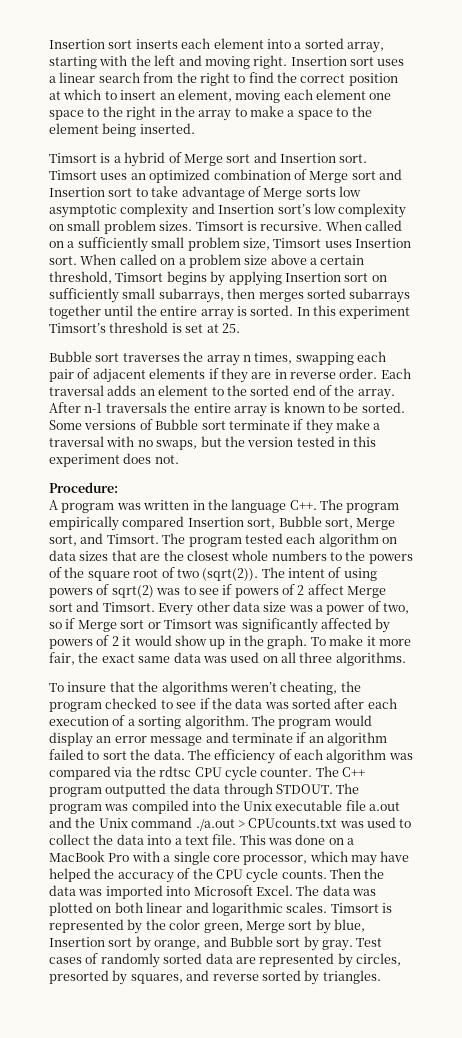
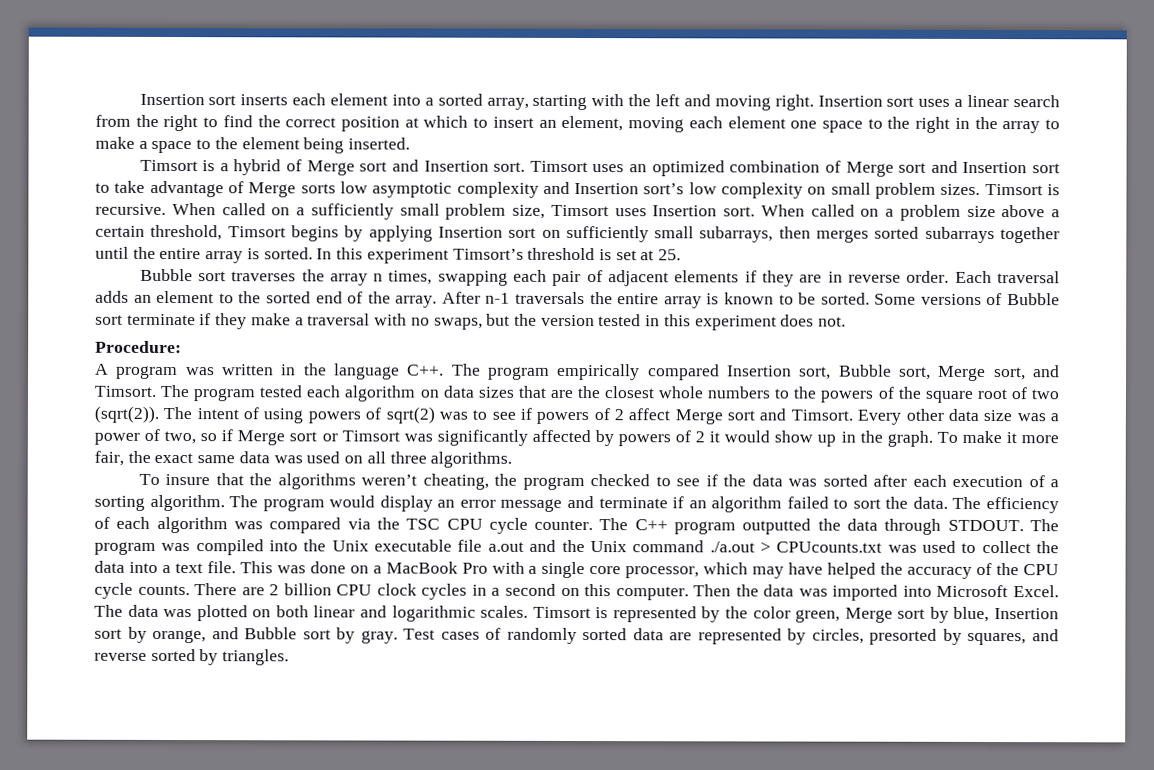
- The efficiency of each algorithm was compared via the rdtsc CPU cycle counter.
+ The efficiency of each algorithm was compared via the TSC CPU cycle counter.
+ There are 2 billion CPU clock cycles in a second on this computer.

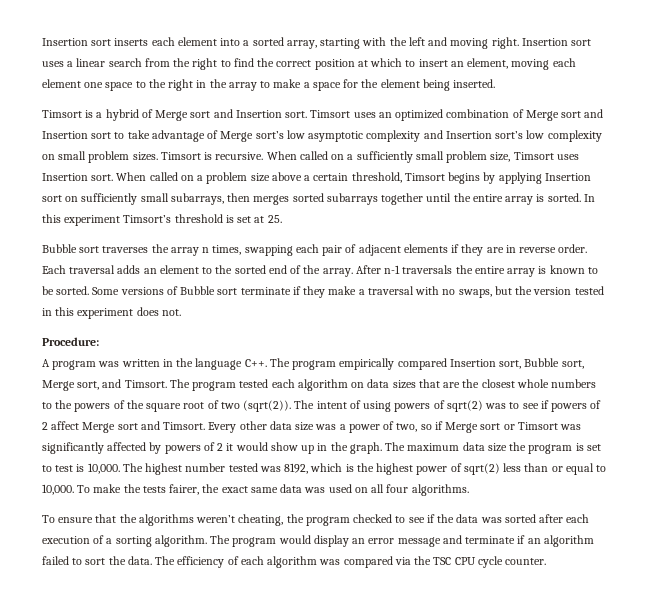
- Insertion sort uses a linear search from the right to find the correct position at which to insert an element, moving each element one space to the right in the array to make a space to the element being inserted.
+ Insertion sort uses a linear search from the right to find the correct position at which to insert an element, moving each element one space to the right in the array to make a space for the element being inserted.
- Timsort uses an optimized combination of Merge sort and Insertion sort to take advantage of Merge sorts low asymptotic complexity and Insertion sort’s low complexity on small problem sizes.
+ Timsort uses an optimized combination of Merge sort and Insertion sort to take advantage of Merge sort’s low asymptotic complexity and Insertion sort’s low complexity on small problem sizes.
- To make it more fair, the exact same data was used on all three algorithms.
+ The maximum data size the program is set to test is 10,000. The highest number tested was 8192, which is the highest power of sqrt(2) less than or equal to 10,000. To make the tests fairer, the exact same data was used on all four algorithms.
- To insure that the algorithms weren’t cheating, the program checked to see if the data was sorted after each execution of a sorting algorithm.
+ To ensure that the algorithms weren’t cheating, the program checked to see if the data was sorted after each execution of a sorting algorithm.
- The C++ program outputted the data through STDOUT. The program was compiled into the Unix executable file a.out and the Unix command ./a.out > CPUcounts.txt was used to collect the data into a text file. This was done on a MacBook Pro with a single core processor, which may have helped the accuracy of the CPU cycle counts. There are 2 billion CPU clock cycles in a second on this computer. Then the data was imported into Microsoft Excel. The data was plotted on both linear and logarithmic scales. Timsort is represented by the color green, Merge sort by blue, Insertion sort by orange, and Bubble sort by gray. Test cases of randomly sorted data are represented by circles, presorted by squares, and reverse sorted by triangles.

